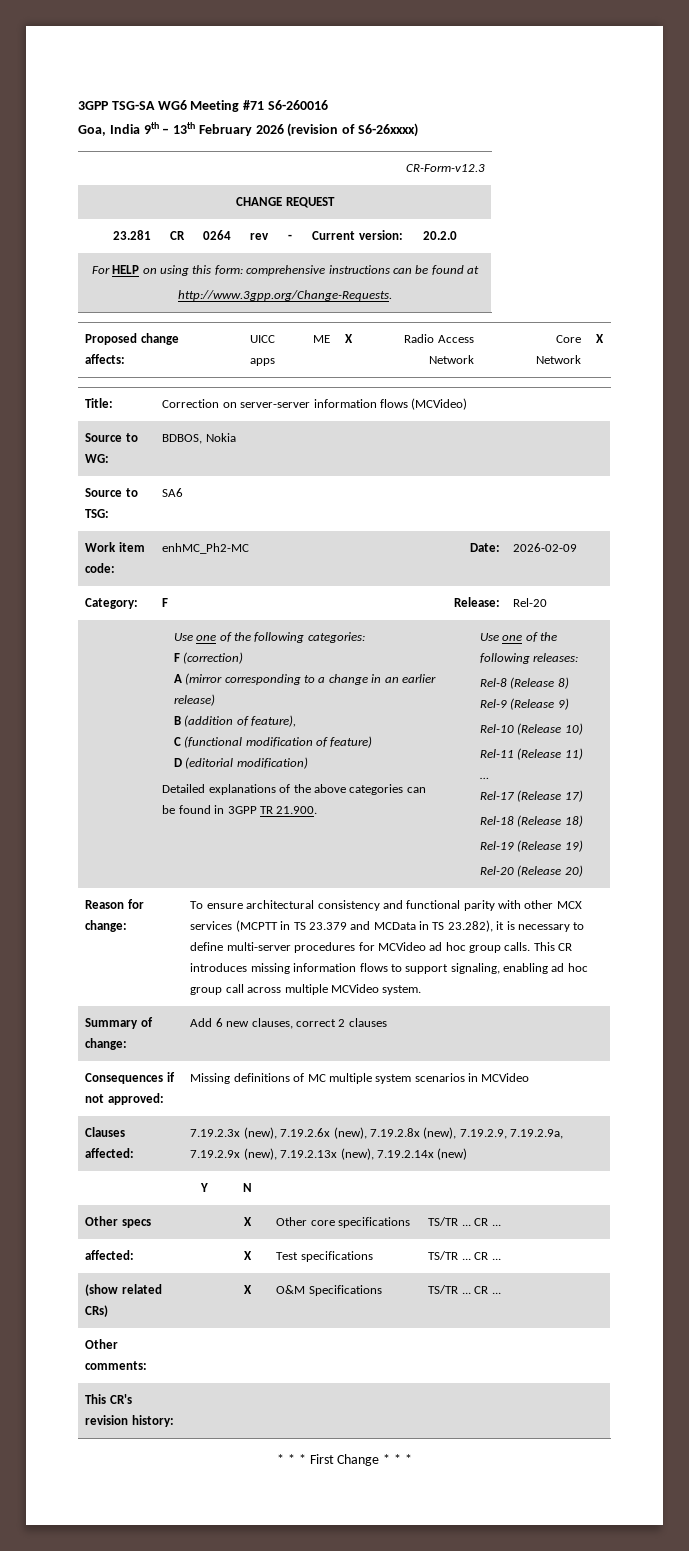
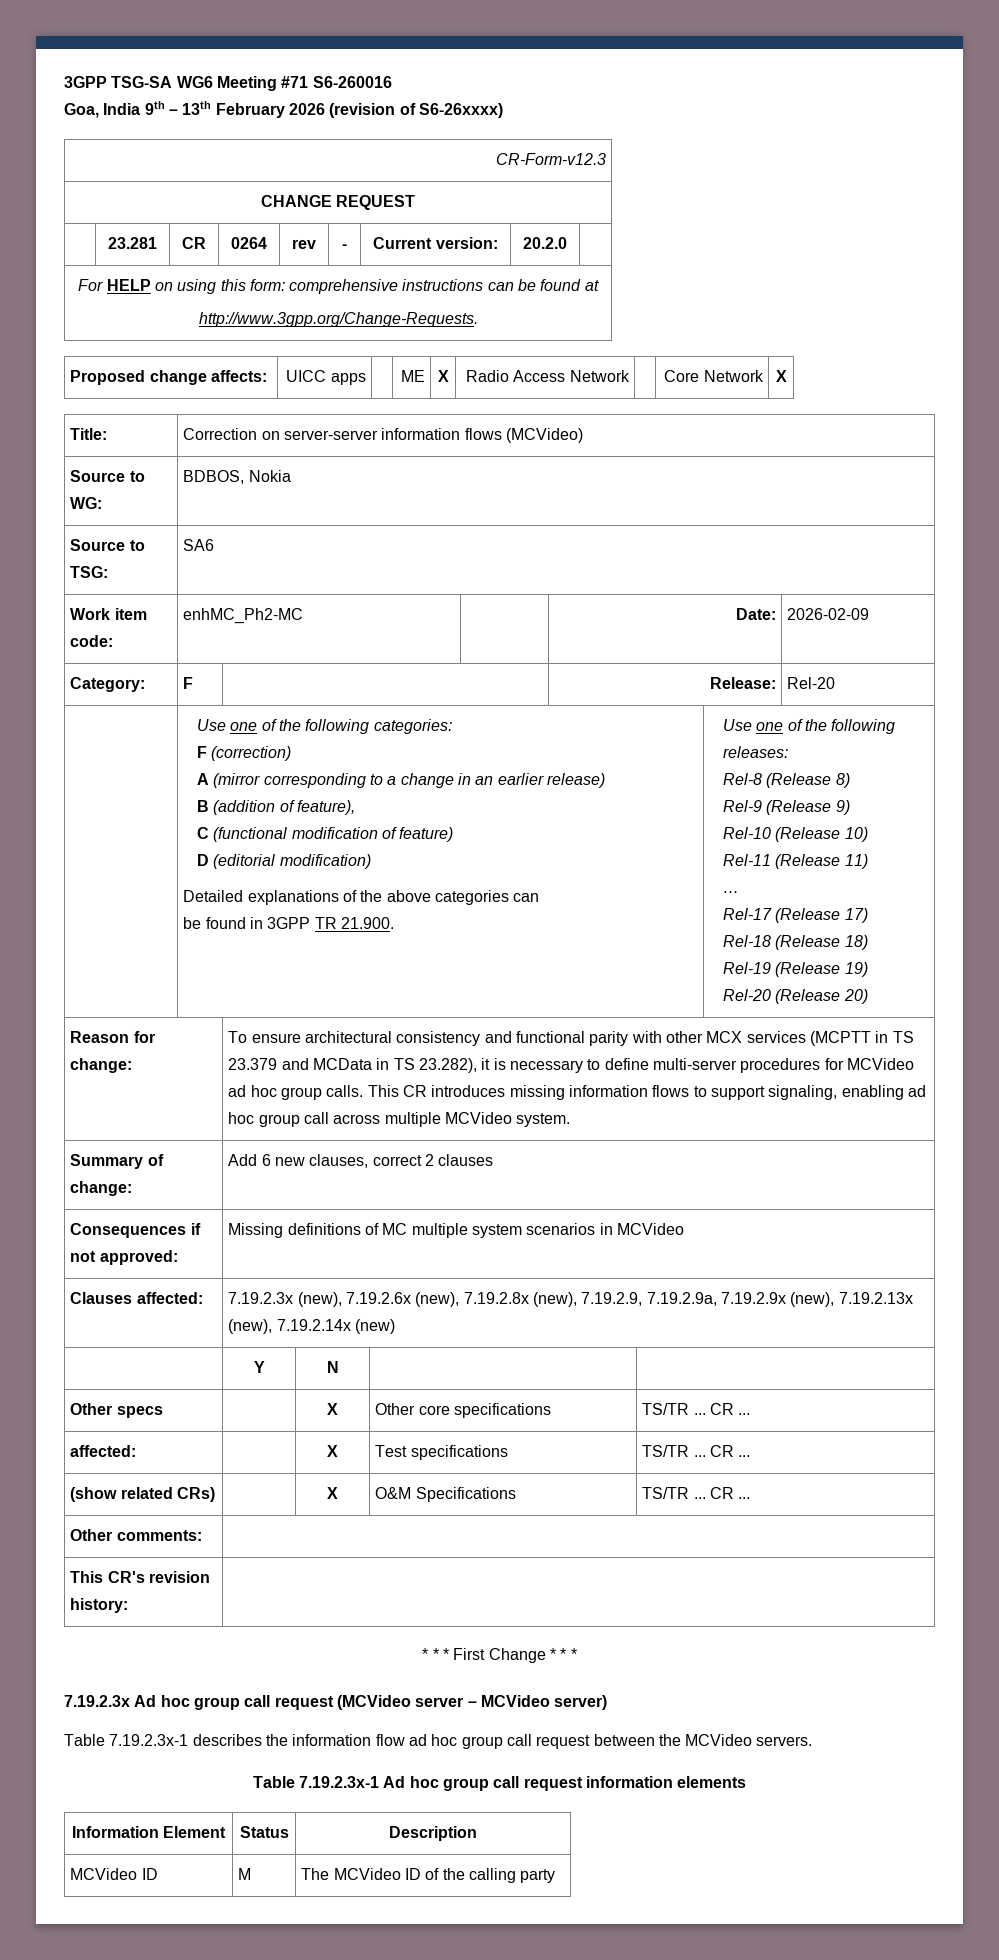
+ 7.19.2.3x Ad hoc group call request (MCVideo server – MCVideo server)
+ Table 7.19.2.3x-1 describes the information flow ad hoc group call request between the MCVideo servers.
+ Table 7.19.2.3x-1 Ad hoc group call request information elements
+ Information Element | Status | Description
+ MCVideo ID | M | The MCVideo ID of the calling party

